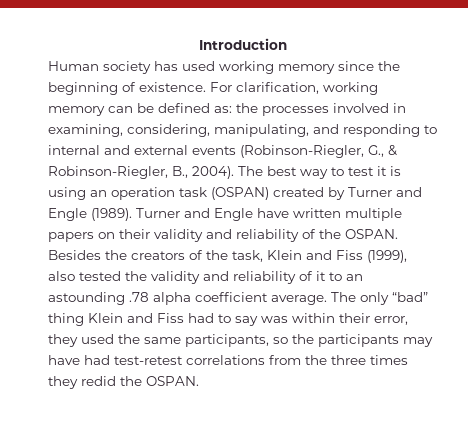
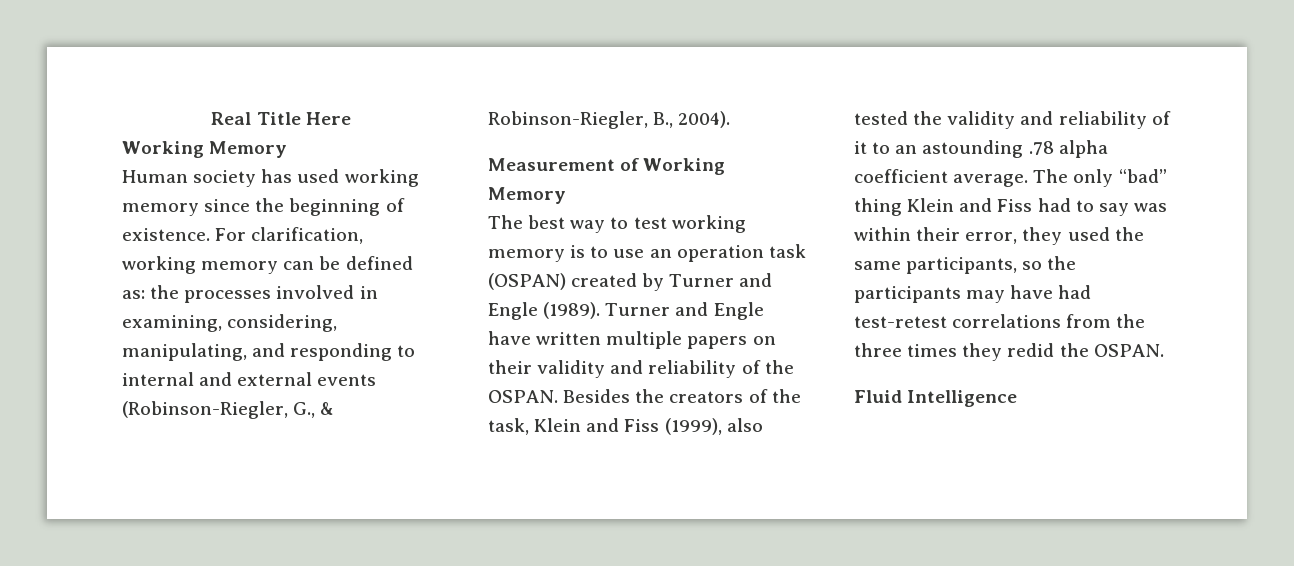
- Introduction
+ Real Title Here
+ Working Memory
- For clarification, working memory can be defined as: the processes involved in examining, considering, manipulating, and responding to internal and external events (Robinson-Riegler, G., & Robinson-Riegler, B., 2004). The best way to test it is using an operation task (OSPAN) created by Turner and Engle (1989).
+ For clarification, working memory can be defined as: the processes involved in examining, considering, manipulating, and responding to internal and external events (Robinson-Riegler, G., & Robinson-Riegler, B., 2004).
+ Measurement of Working Memory
+ The best way to test working memory is to use an operation task (OSPAN) created by Turner and Engle (1989).
+ Fluid Intelligence

